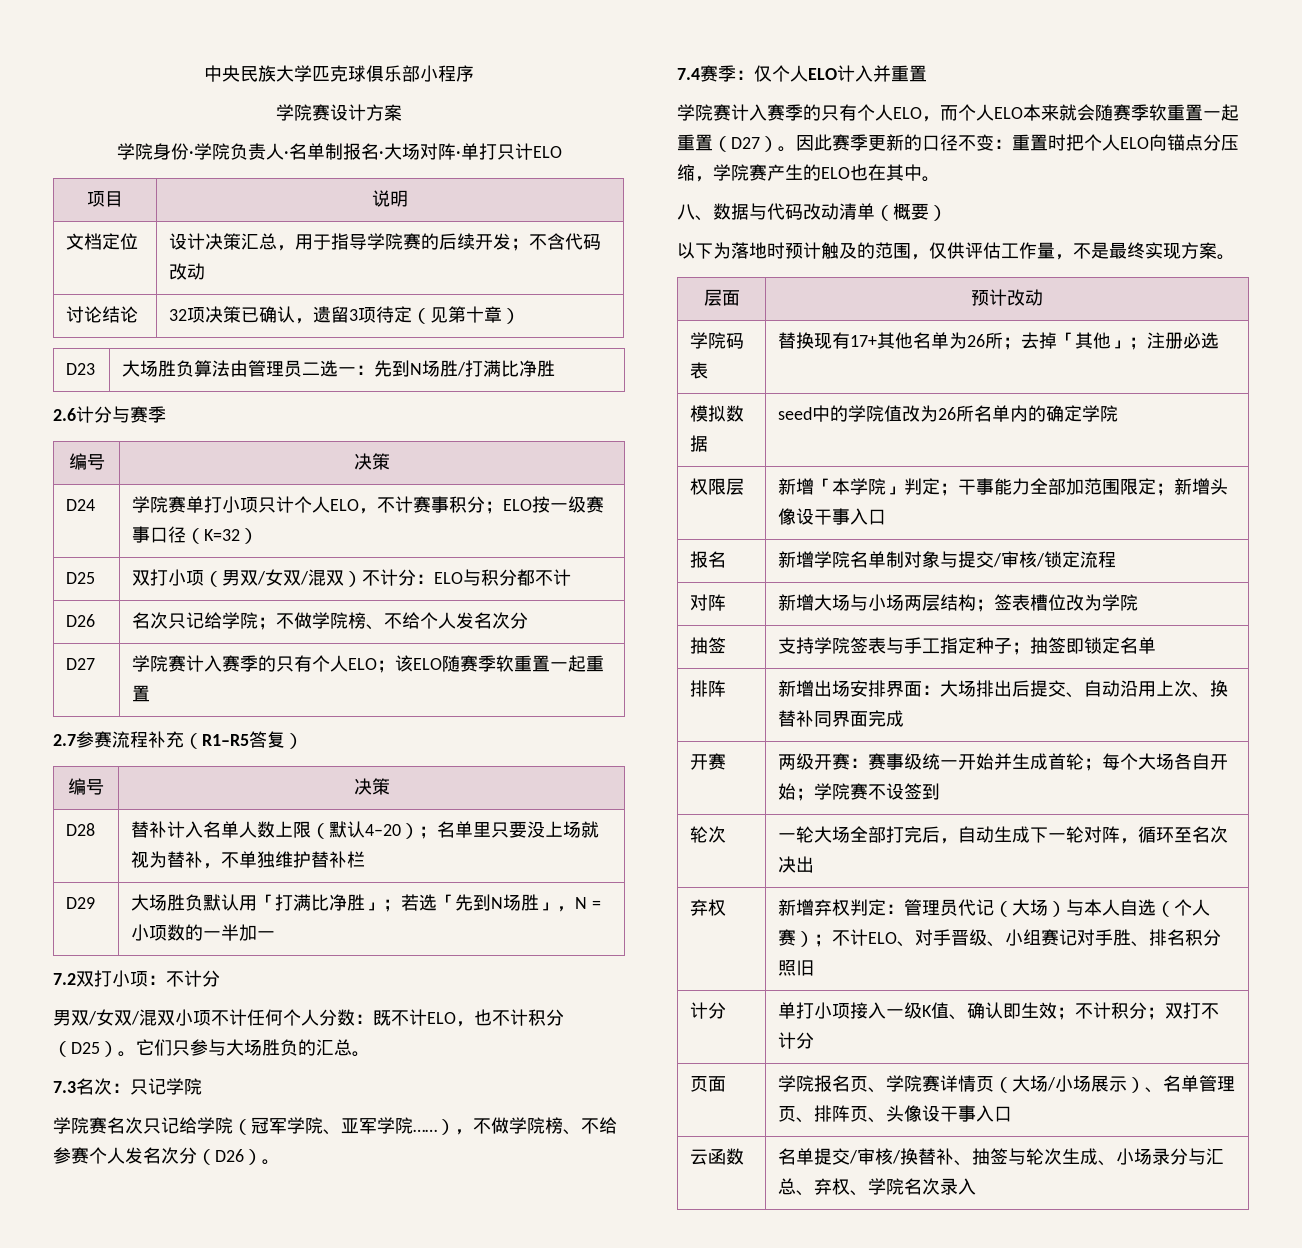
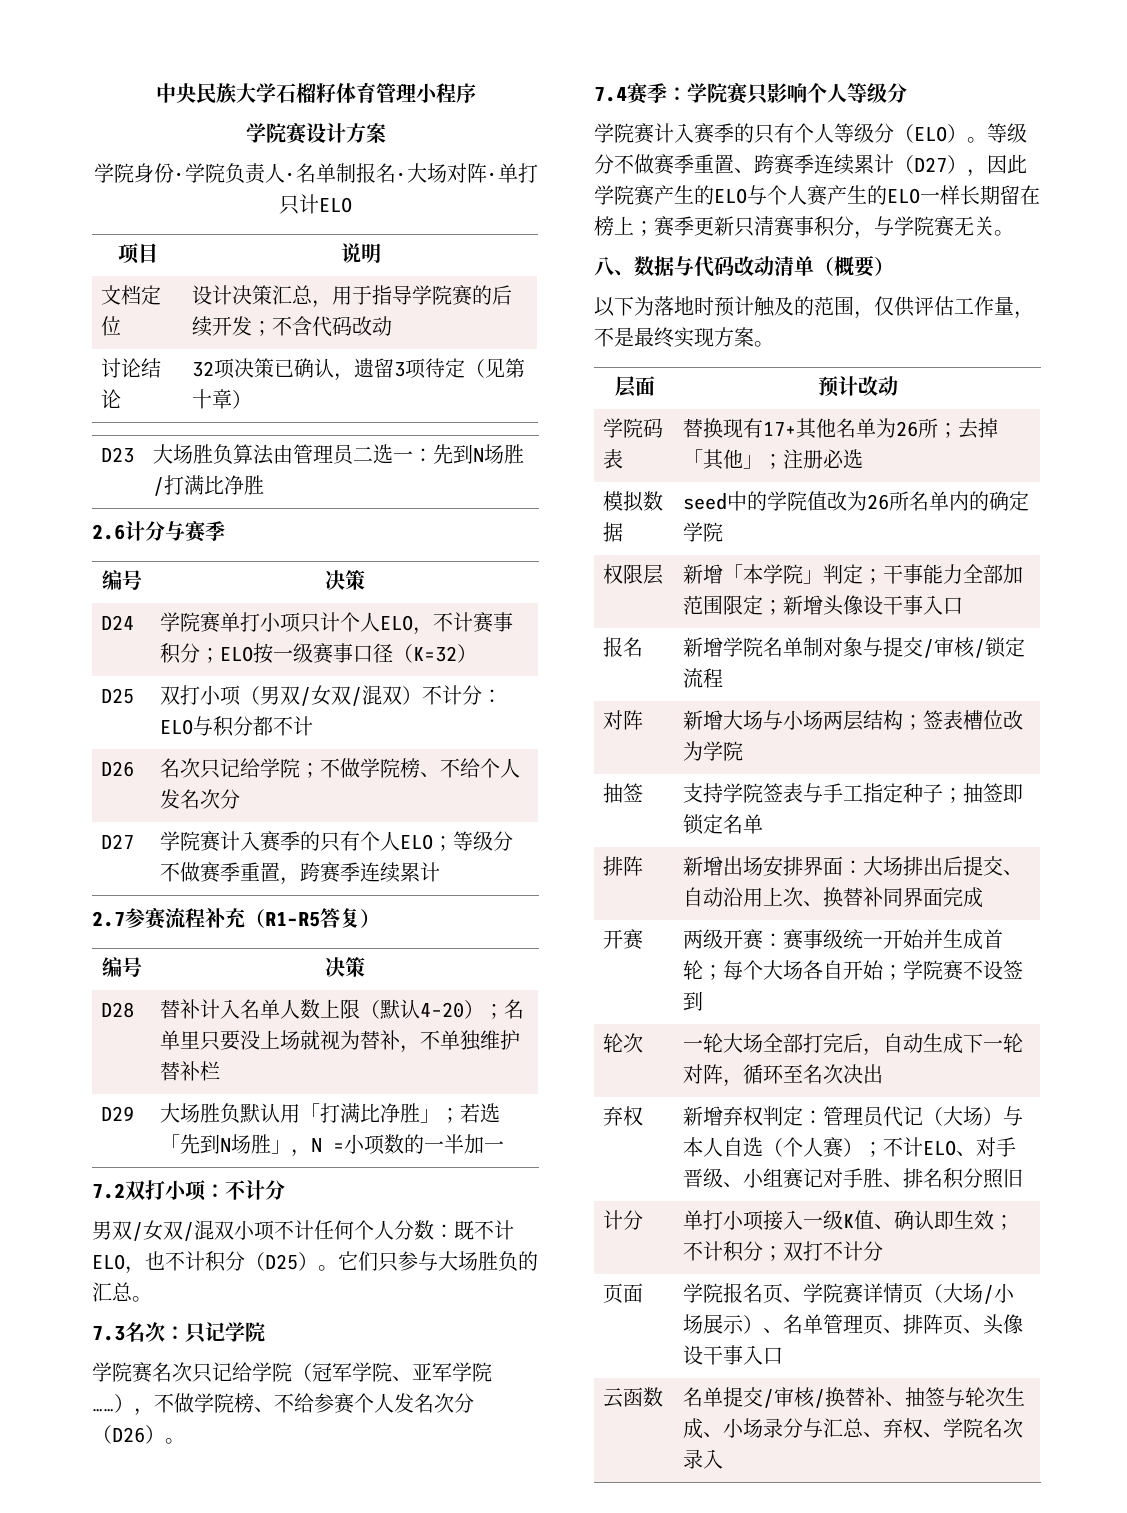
- 中央民族大学匹克球俱乐部小程序
+ 中央民族大学石榴籽体育管理小程序
- D27 | 学院赛计入赛季的只有个人ELO；该ELO随赛季软重置一起重置
+ D27 | 学院赛计入赛季的只有个人ELO；等级分不做赛季重置，跨赛季连续累计
- 7.4赛季：仅个人ELO计入并重置
- 学院赛计入赛季的只有个人ELO，而个人ELO本来就会随赛季软重置一起重置（D27）。因此赛季更新的口径不变：重置时把个人ELO向锚点分压缩，学院赛产生的ELO也在其中。
+ 7.4赛季：学院赛只影响个人等级分
+ 学院赛计入赛季的只有个人等级分（ELO）。等级分不做赛季重置、跨赛季连续累计（D27），因此学院赛产生的ELO与个人赛产生的ELO一样长期留在榜上；赛季更新只清赛事积分，与学院赛无关。

